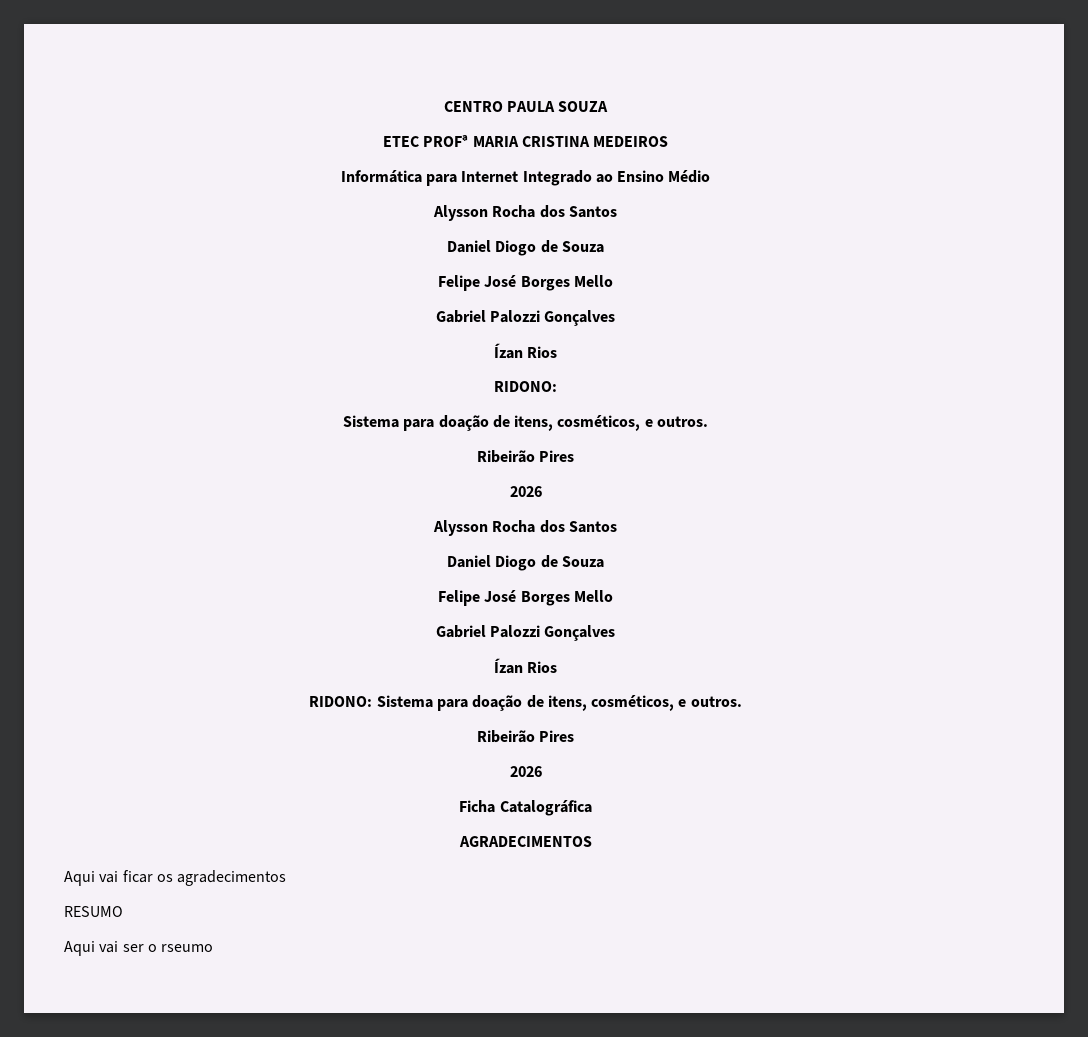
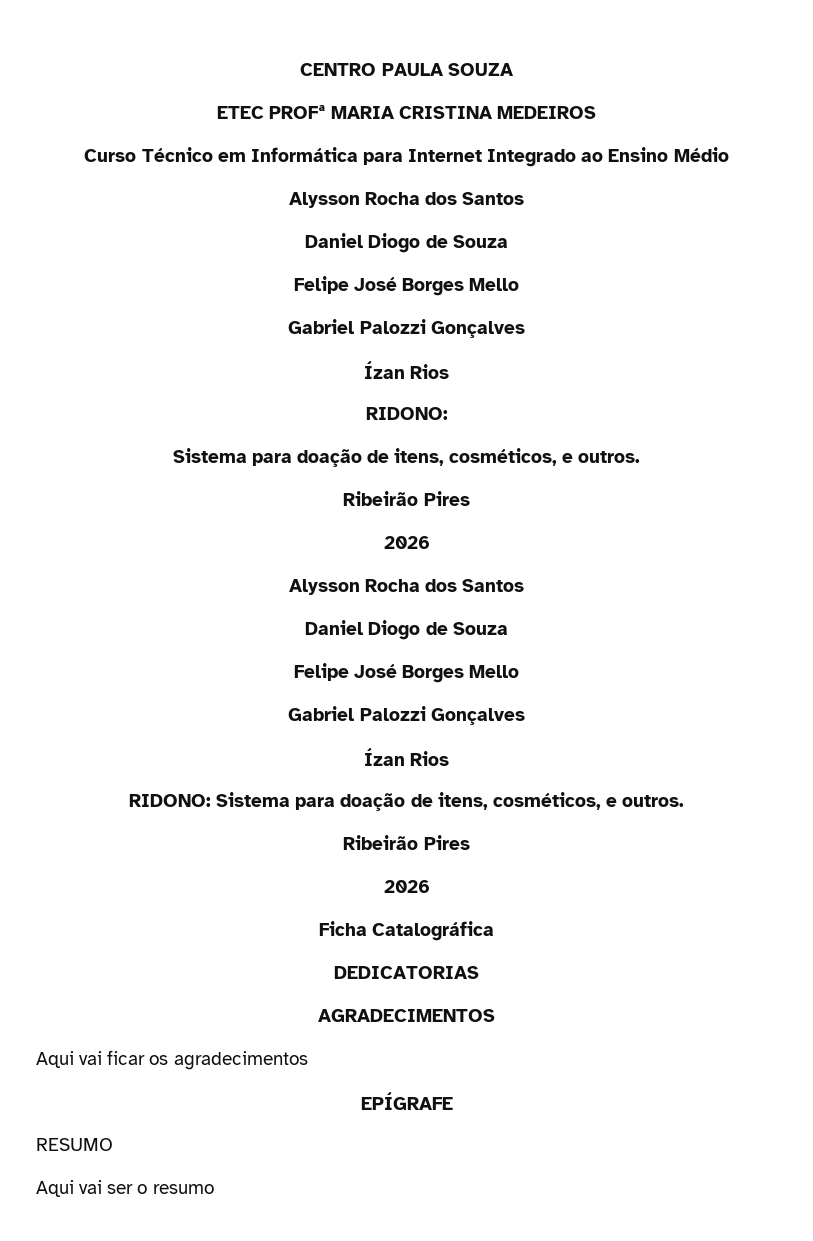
- Informática para Internet Integrado ao Ensino Médio
+ Curso Técnico em Informática para Internet Integrado ao Ensino Médio
+ DEDICATORIAS
+ EPÍGRAFE
- Aqui vai ser o rseumo
+ Aqui vai ser o resumo

